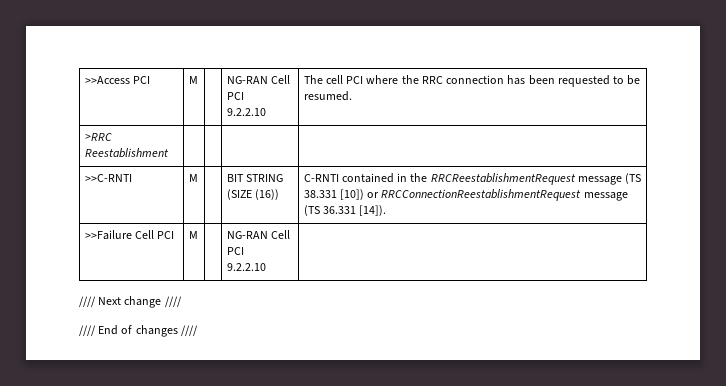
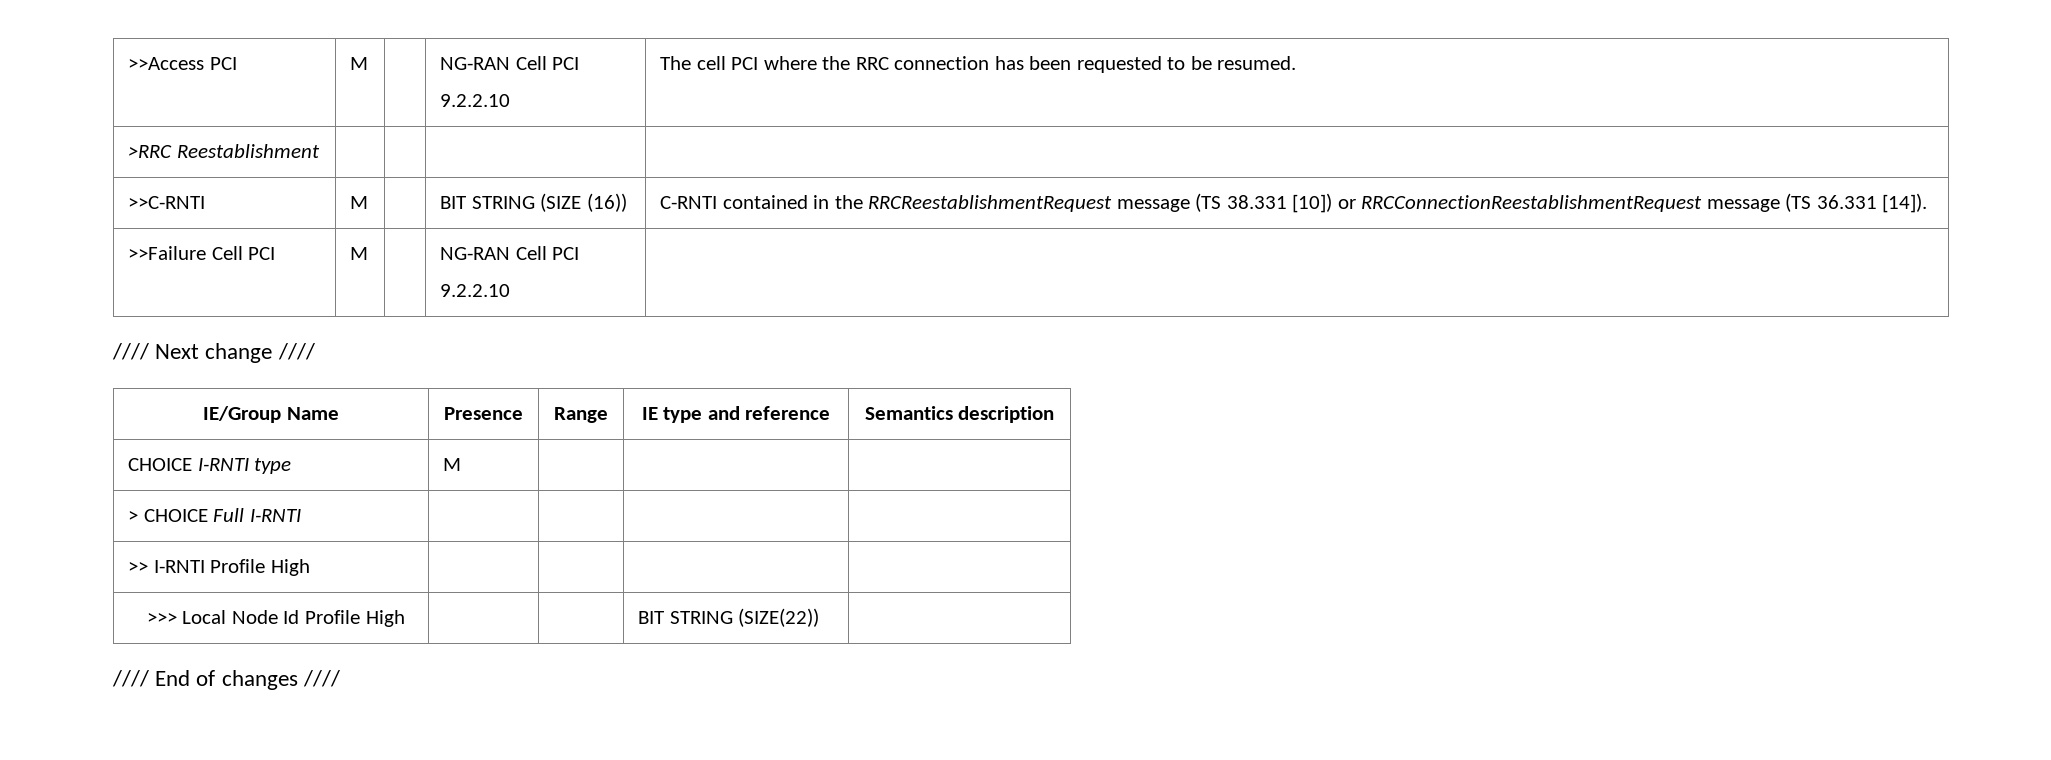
+ IE/Group Name | Presence | Range | IE type and reference | Semantics description
+ CHOICE I-RNTI type | M | | |
+ > CHOICE Full I-RNTI | | | |
+ >> I-RNTI Profile High | | | |
+ >>> Local Node Id Profile High | | | BIT STRING (SIZE(22)) |

